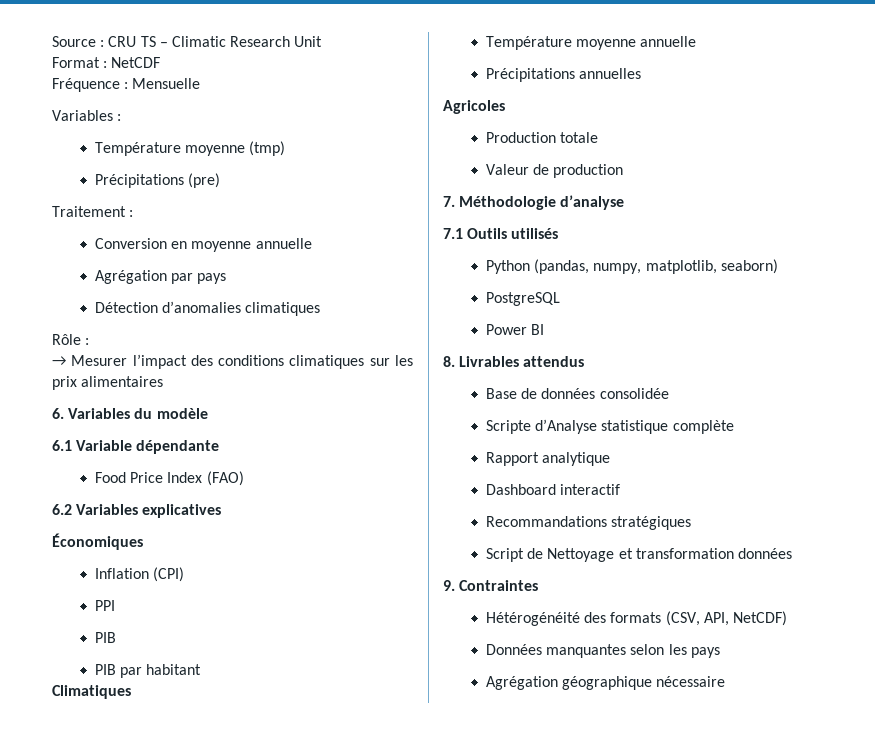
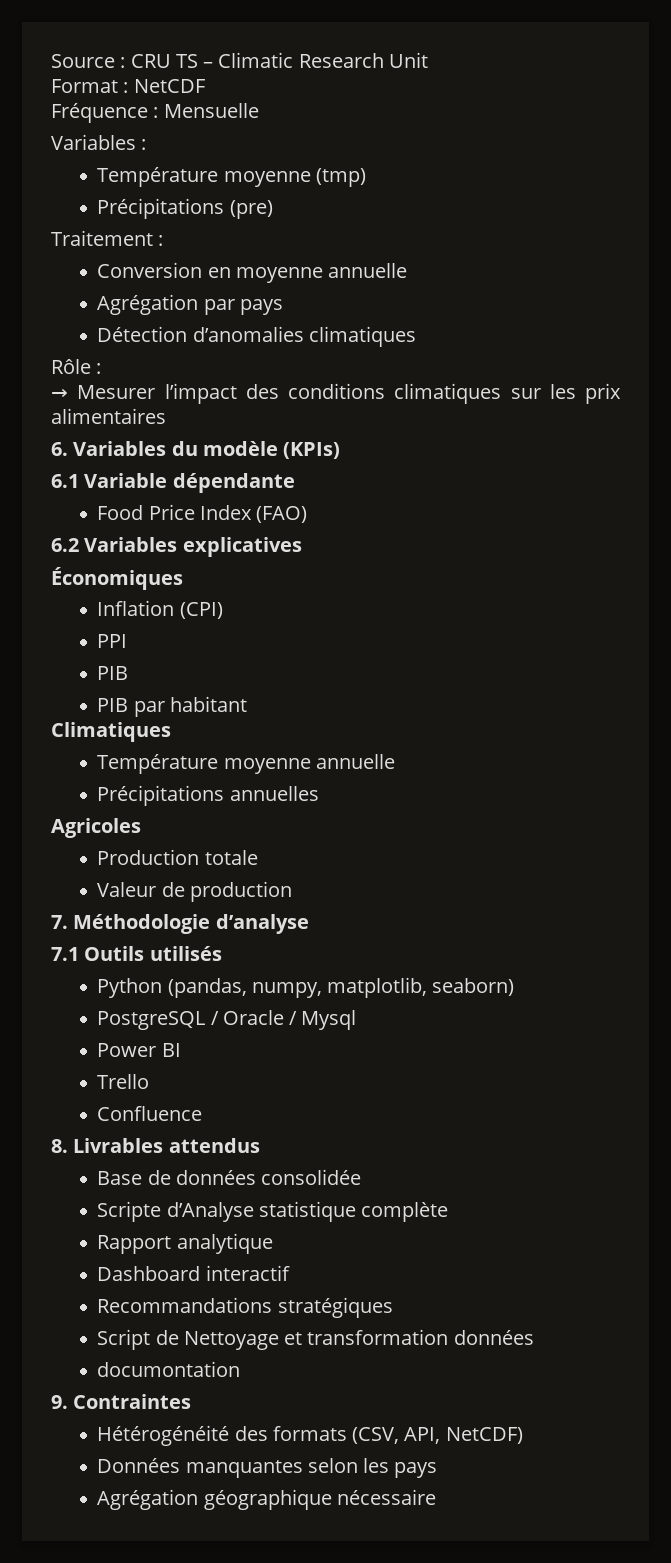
- 6. Variables du modèle
+ 6. Variables du modèle (KPIs)
- PostgreSQL
+ PostgreSQL / Oracle / Mysql
+ Trello
+ Confluence
+ documontation

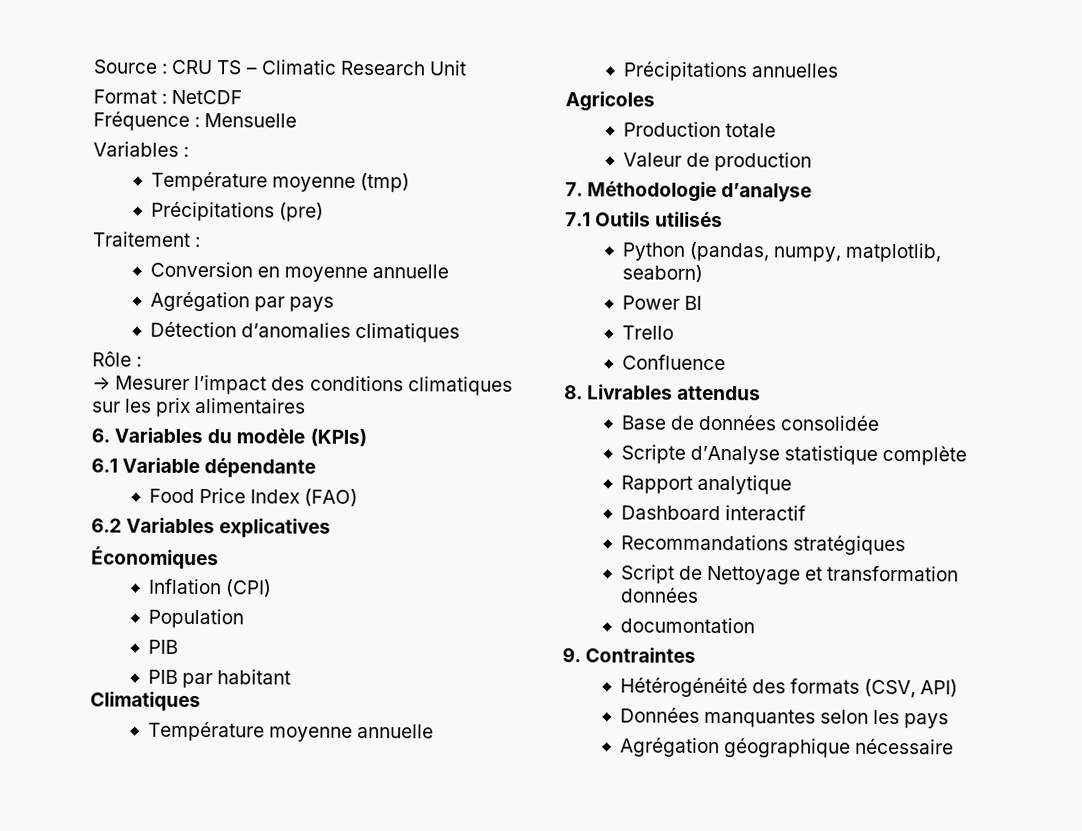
- PPI
+ Population
- PostgreSQL / Oracle / Mysql
- Hétérogénéité des formats (CSV, API, NetCDF)
+ Hétérogénéité des formats (CSV, API)

